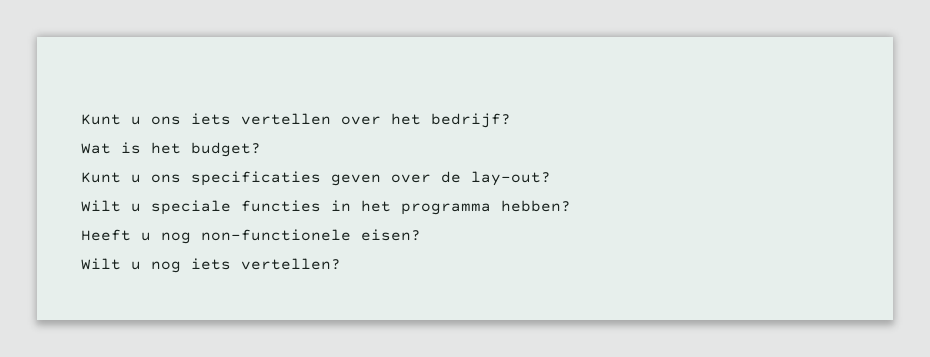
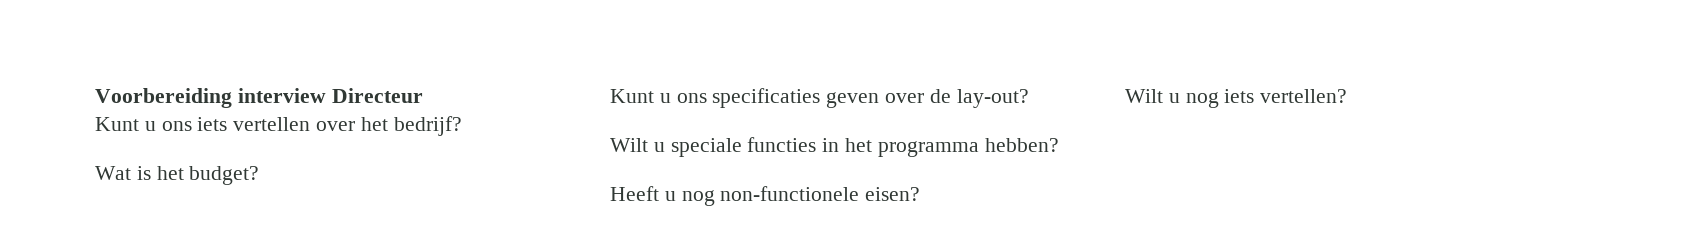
+ Voorbereiding interview Directeur

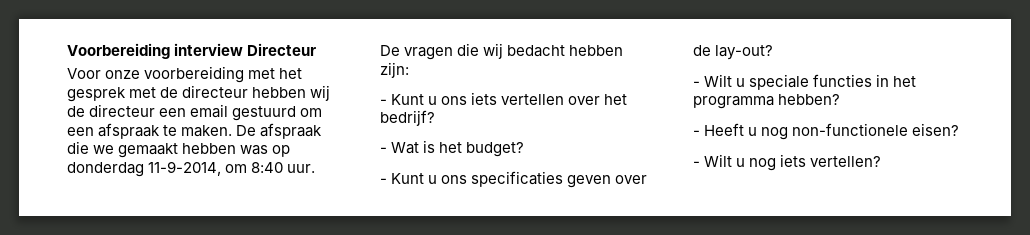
- Kunt u ons iets vertellen over het bedrijf?
+ Voor onze voorbereiding met het gesprek met de directeur hebben wij de directeur een email gestuurd om een afspraak te maken. De afspraak die we gemaakt hebben was op donderdag 11-9-2014, om 8:40 uur. De vragen die wij bedacht hebben zijn:
+ - Kunt u ons iets vertellen over het bedrijf?
- Wat is het budget?
+ - Wat is het budget?
- Kunt u ons specificaties geven over de lay-out?
+ - Kunt u ons specificaties geven over de lay-out?
- Wilt u speciale functies in het programma hebben?
+ - Wilt u speciale functies in het programma hebben?
- Heeft u nog non-functionele eisen?
+ - Heeft u nog non-functionele eisen?
- Wilt u nog iets vertellen?
+ - Wilt u nog iets vertellen?

